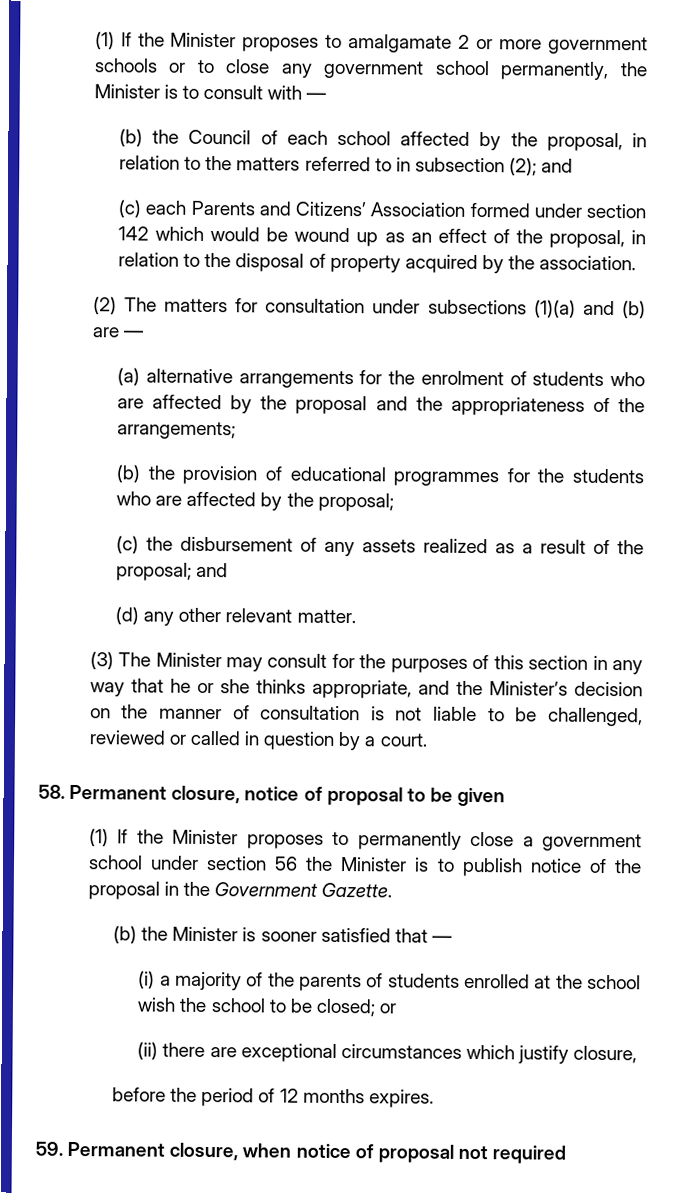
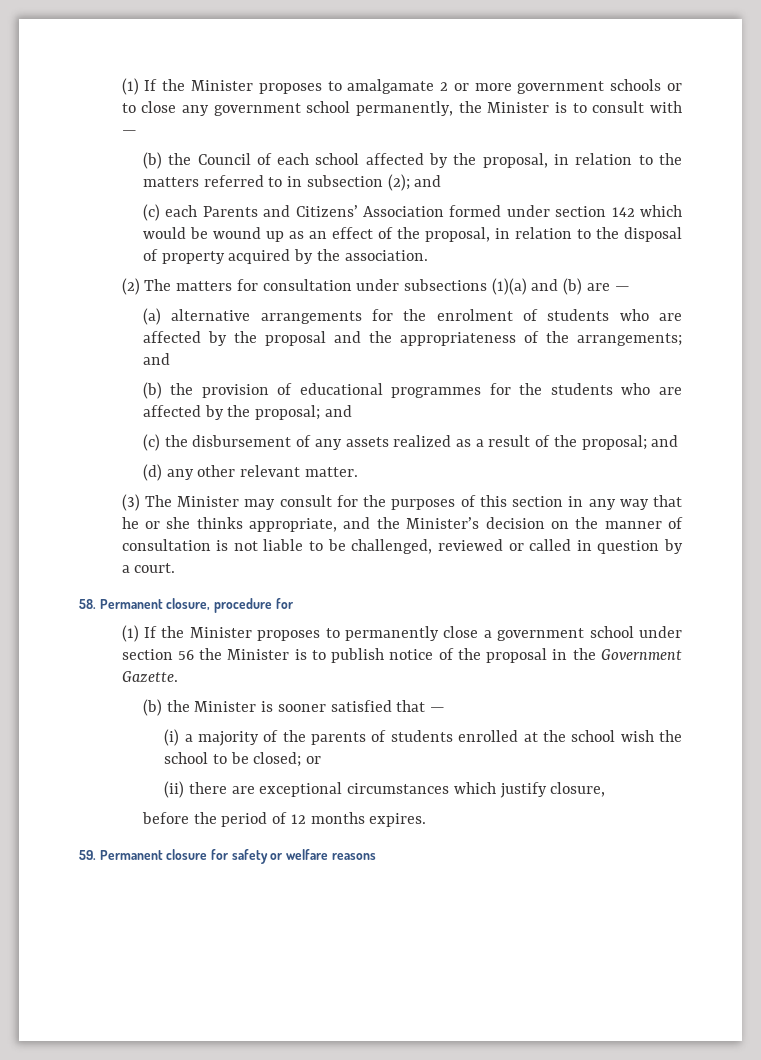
- (a) alternative arrangements for the enrolment of students who are affected by the proposal and the appropriateness of the arrangements;
+ (a) alternative arrangements for the enrolment of students who are affected by the proposal and the appropriateness of the arrangements; and
- (b) the provision of educational programmes for the students who are affected by the proposal;
+ (b) the provision of educational programmes for the students who are affected by the proposal; and
- 58. Permanent closure, notice of proposal to be given
+ 58. Permanent closure, procedure for
- 59. Permanent closure, when notice of proposal not required
+ 59. Permanent closure for safety or welfare reasons

